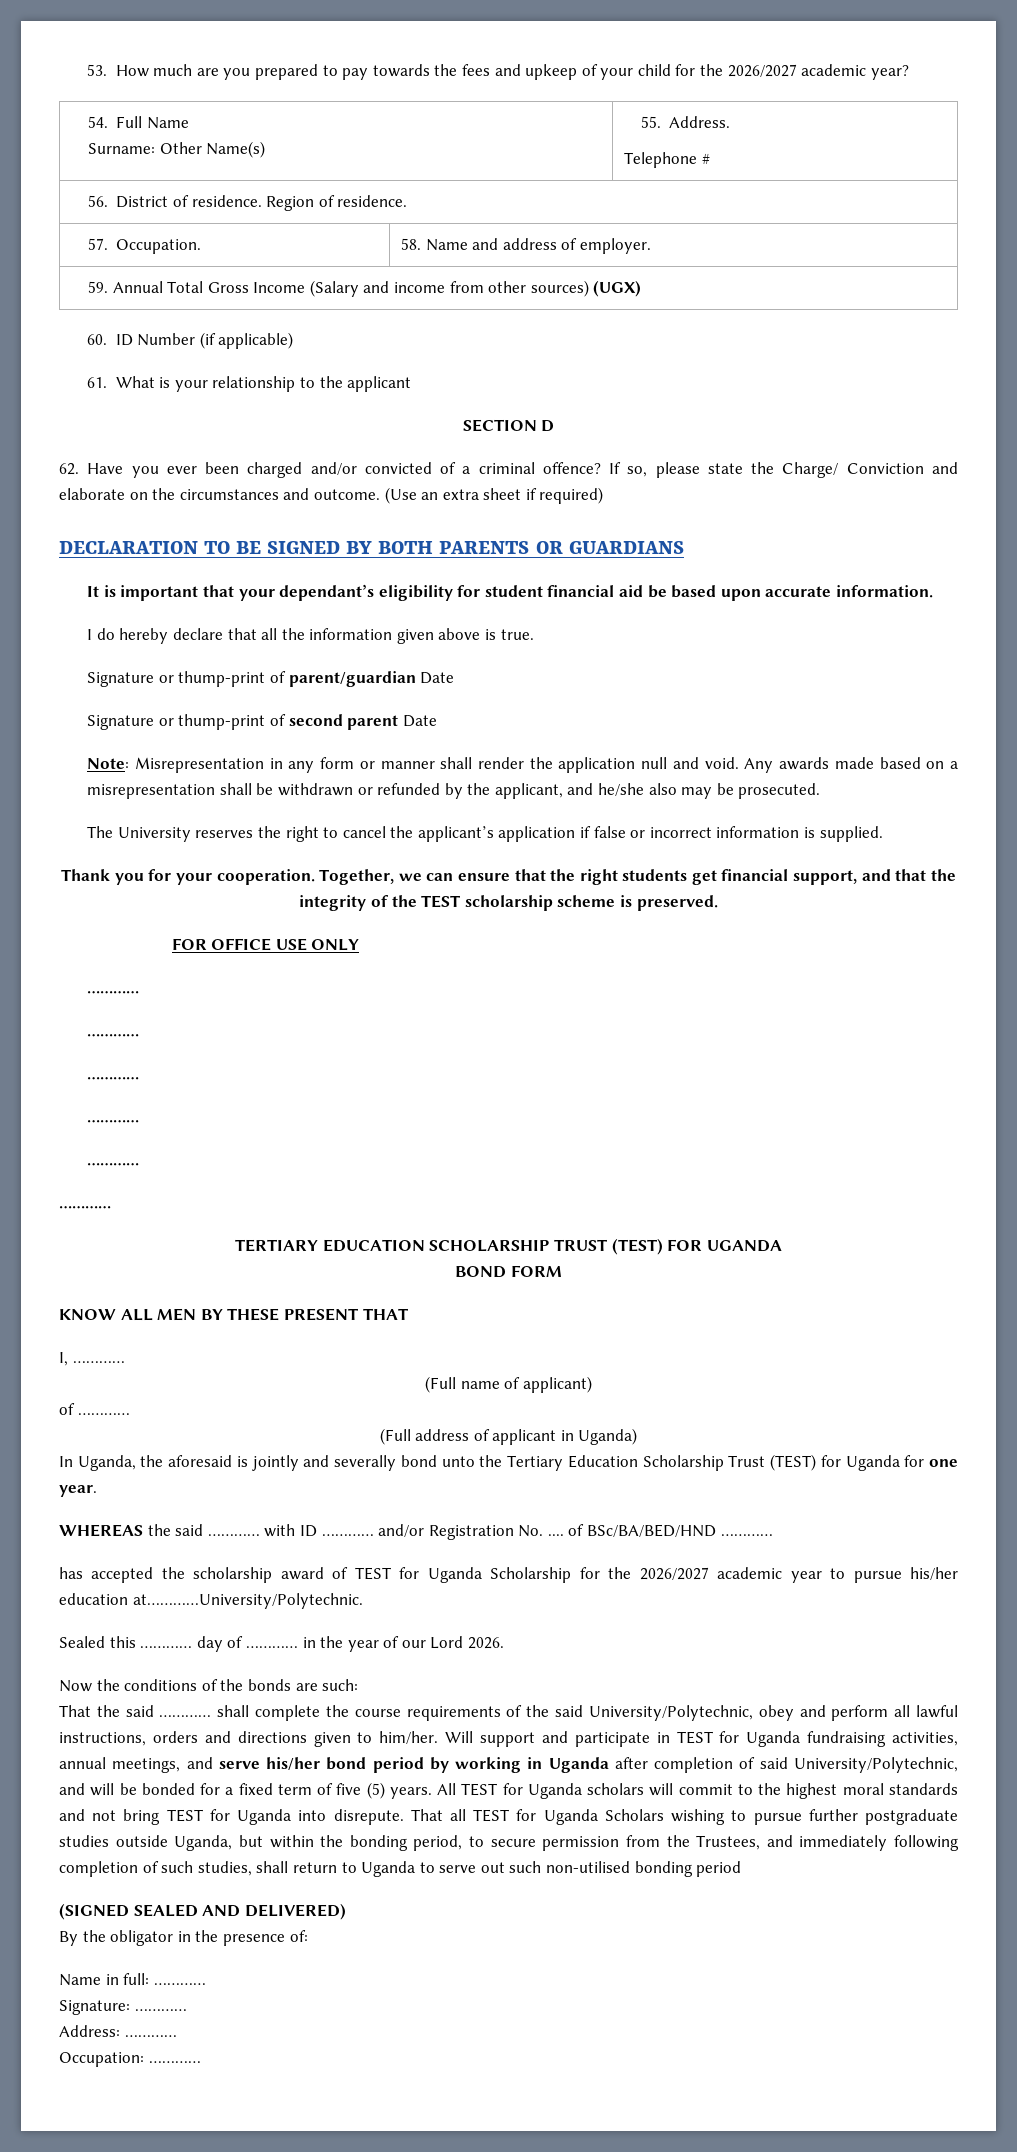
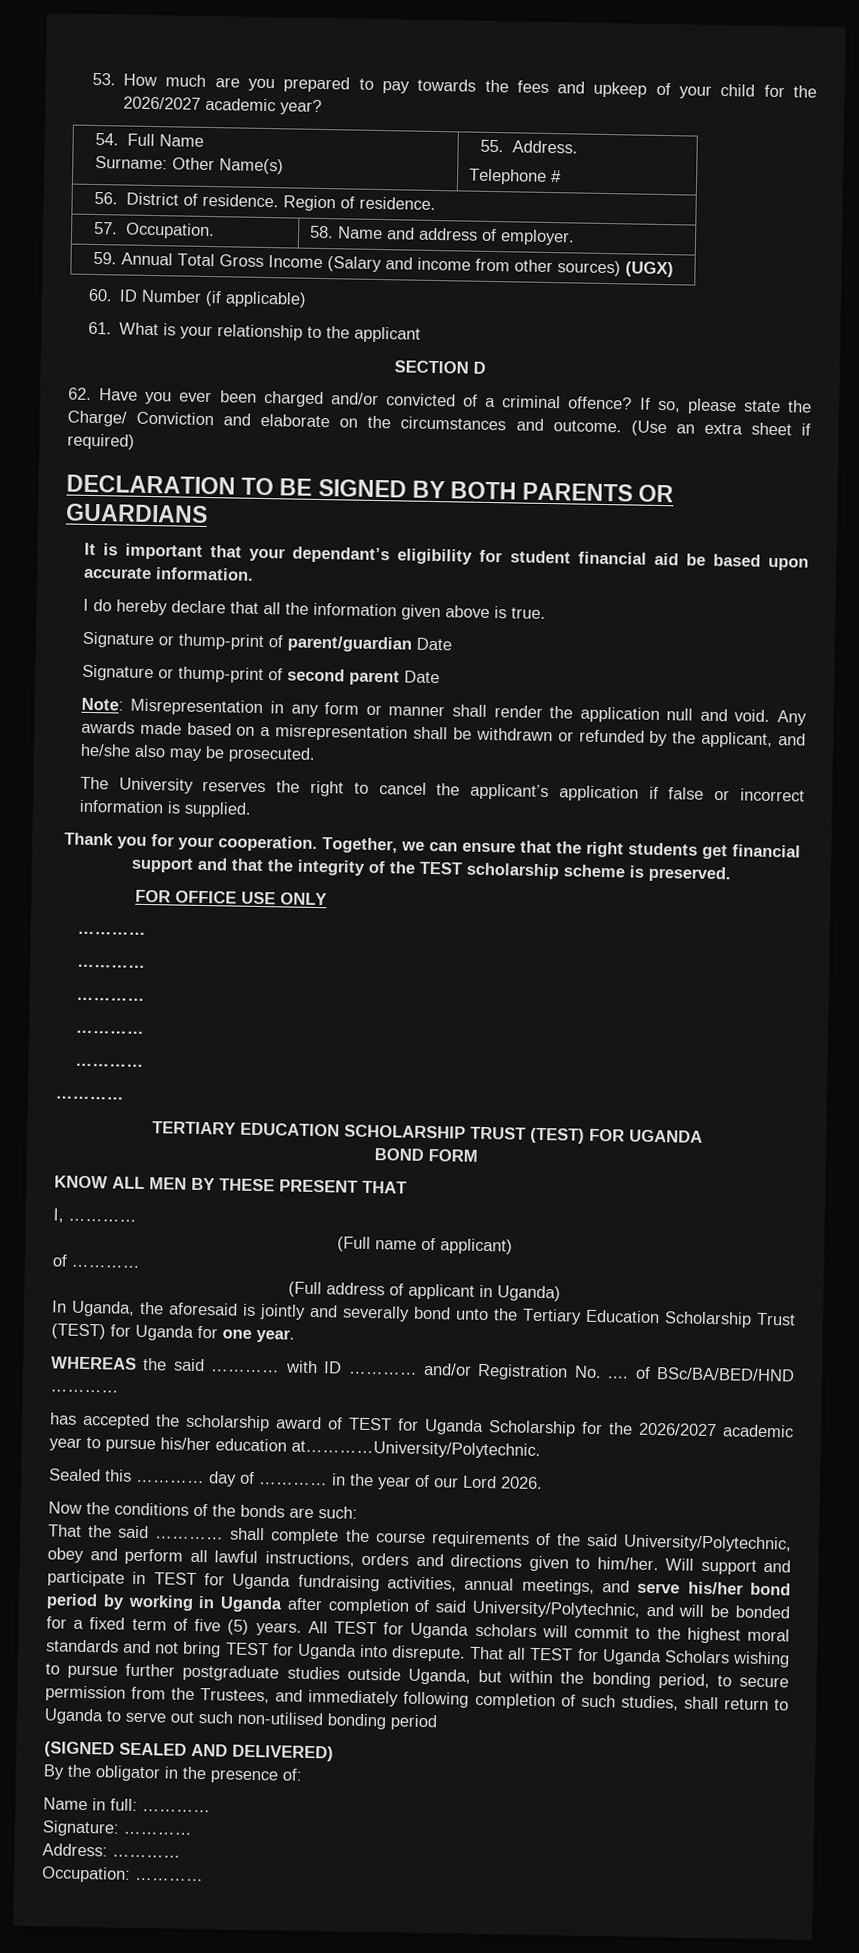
- Together, we can ensure that the right students get financial support, and that the integrity of the TEST scholarship scheme is preserved.
+ Together, we can ensure that the right students get financial support and that the integrity of the TEST scholarship scheme is preserved.

